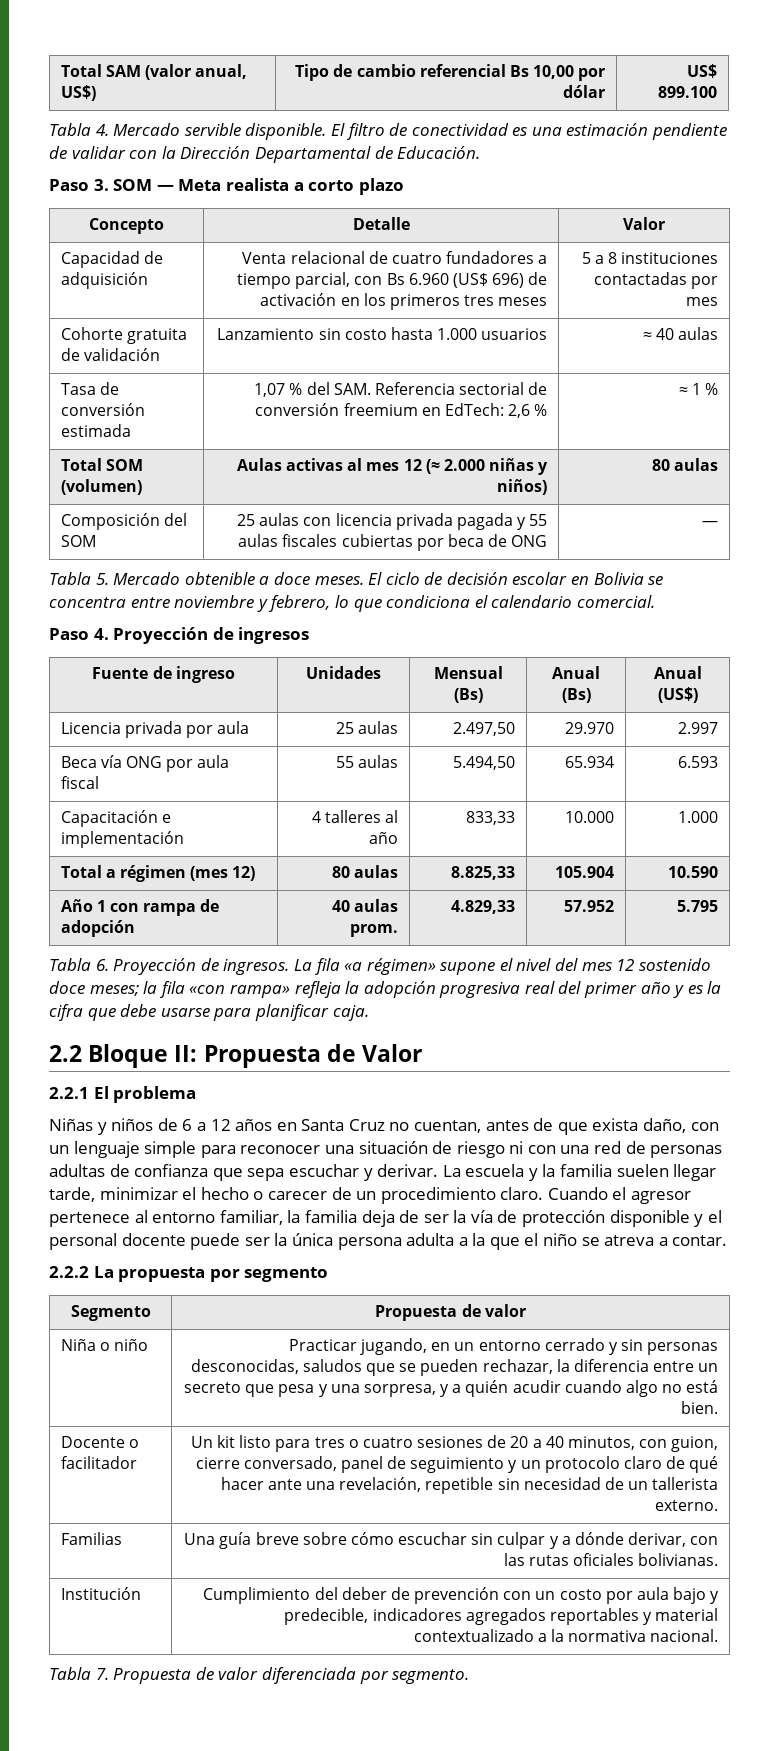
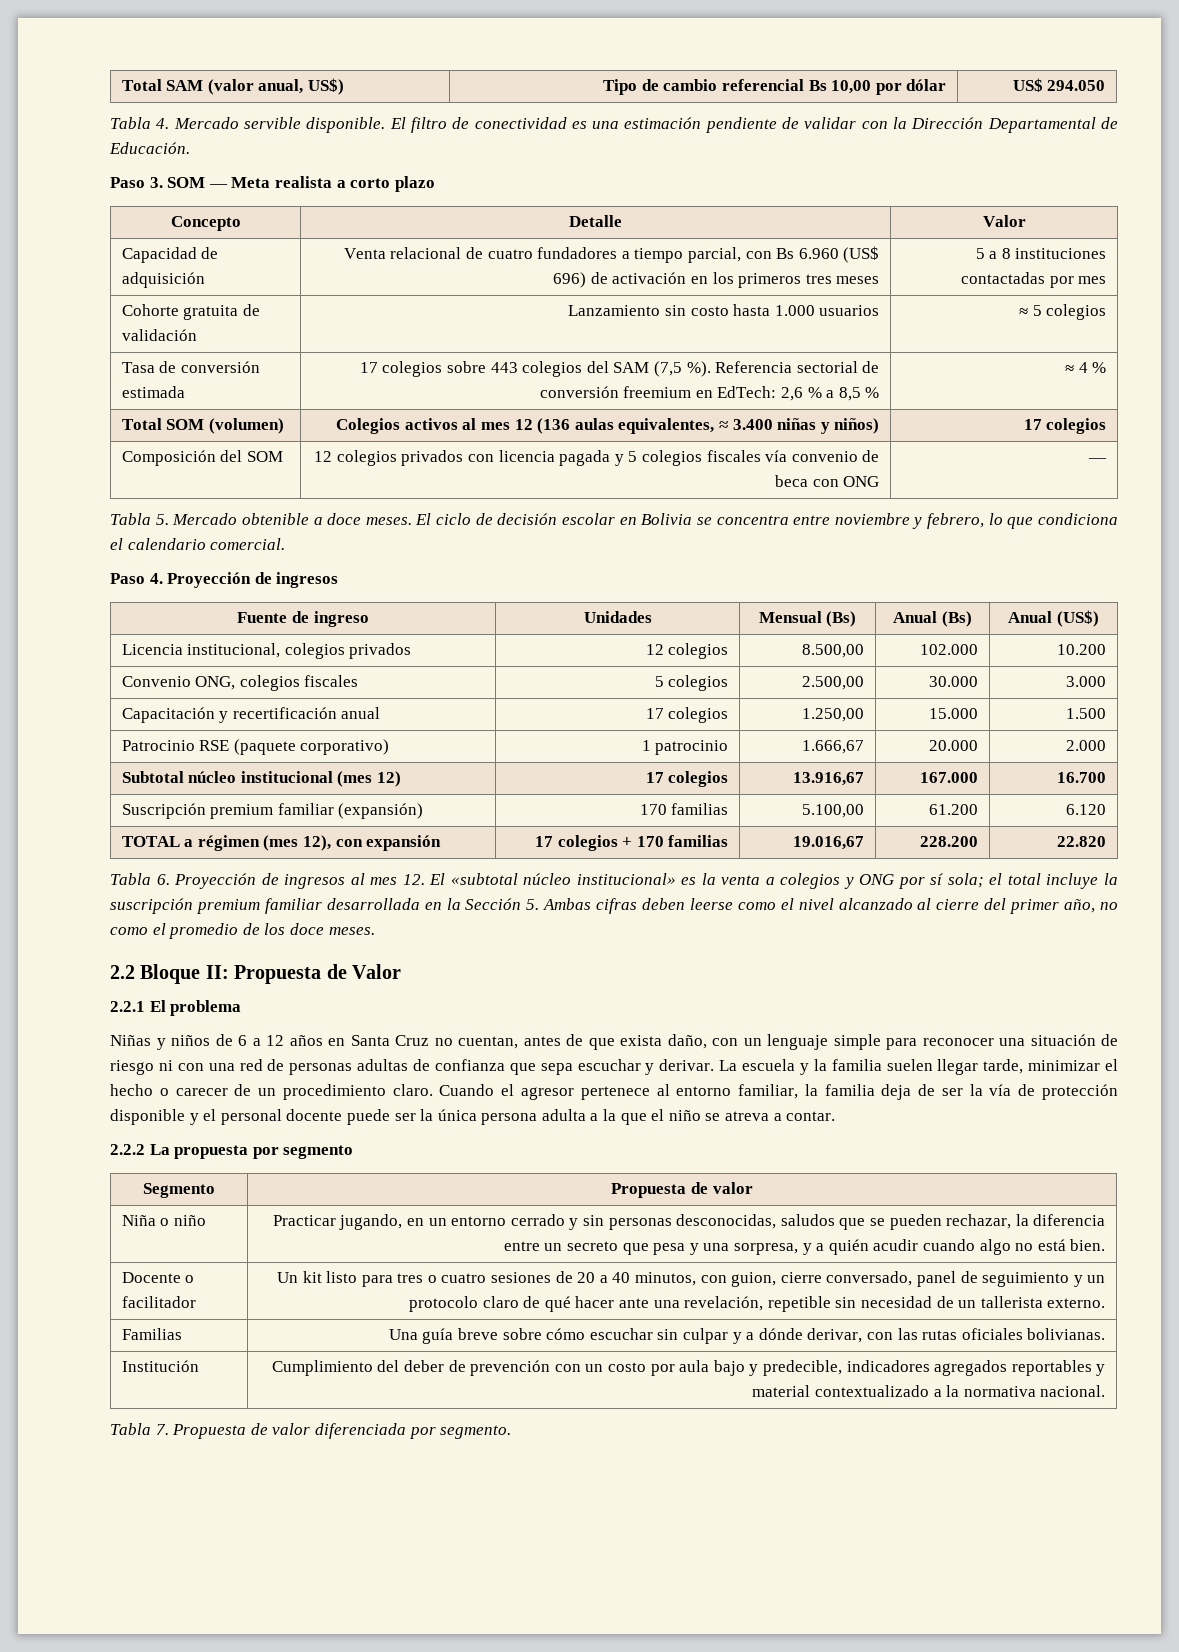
- Total SAM (valor anual, US$) | Tipo de cambio referencial Bs 10,00 por dólar | US$ 899.100
+ Total SAM (valor anual, US$) | Tipo de cambio referencial Bs 10,00 por dólar | US$ 294.050
- Cohorte gratuita de validación | Lanzamiento sin costo hasta 1.000 usuarios | ≈ 40 aulas
+ Cohorte gratuita de validación | Lanzamiento sin costo hasta 1.000 usuarios | ≈ 5 colegios
- Tasa de conversión estimada | 1,07 % del SAM. Referencia sectorial de conversión freemium en EdTech: 2,6 % | ≈ 1 %
+ Tasa de conversión estimada | 17 colegios sobre 443 colegios del SAM (7,5 %). Referencia sectorial de conversión freemium en EdTech: 2,6 % a 8,5 % | ≈ 4 %
- Total SOM (volumen) | Aulas activas al mes 12 (≈ 2.000 niñas y niños) | 80 aulas
+ Total SOM (volumen) | Colegios activos al mes 12 (136 aulas equivalentes, ≈ 3.400 niñas y niños) | 17 colegios
- Composición del SOM | 25 aulas con licencia privada pagada y 55 aulas fiscales cubiertas por beca de ONG | —
+ Composición del SOM | 12 colegios privados con licencia pagada y 5 colegios fiscales vía convenio de beca con ONG | —
- Licencia privada por aula | 25 aulas | 2.497,50 | 29.970 | 2.997
- Beca vía ONG por aula fiscal | 55 aulas | 5.494,50 | 65.934 | 6.593
- Capacitación e implementación | 4 talleres al año | 833,33 | 10.000 | 1.000
- Total a régimen (mes 12) | 80 aulas | 8.825,33 | 105.904 | 10.590
- Año 1 con rampa de adopción | 40 aulas prom. | 4.829,33 | 57.952 | 5.795
- Tabla 6. Proyección de ingresos. La fila «a régimen» supone el nivel del mes 12 sostenido doce meses; la fila «con rampa» refleja la adopción progresiva real del primer año y es la cifra que debe usarse para planificar caja.
+ Licencia institucional, colegios privados | 12 colegios | 8.500,00 | 102.000 | 10.200
+ Convenio ONG, colegios fiscales | 5 colegios | 2.500,00 | 30.000 | 3.000
+ Capacitación y recertificación anual | 17 colegios | 1.250,00 | 15.000 | 1.500
+ Patrocinio RSE (paquete corporativo) | 1 patrocinio | 1.666,67 | 20.000 | 2.000
+ Subtotal núcleo institucional (mes 12) | 17 colegios | 13.916,67 | 167.000 | 16.700
+ Suscripción premium familiar (expansión) | 170 familias | 5.100,00 | 61.200 | 6.120
+ TOTAL a régimen (mes 12), con expansión | 17 colegios + 170 familias | 19.016,67 | 228.200 | 22.820
+ Tabla 6. Proyección de ingresos al mes 12. El «subtotal núcleo institucional» es la venta a colegios y ONG por sí sola; el total incluye la suscripción premium familiar desarrollada en la Sección 5. Ambas cifras deben leerse como el nivel alcanzado al cierre del primer año, no como el promedio de los doce meses.

